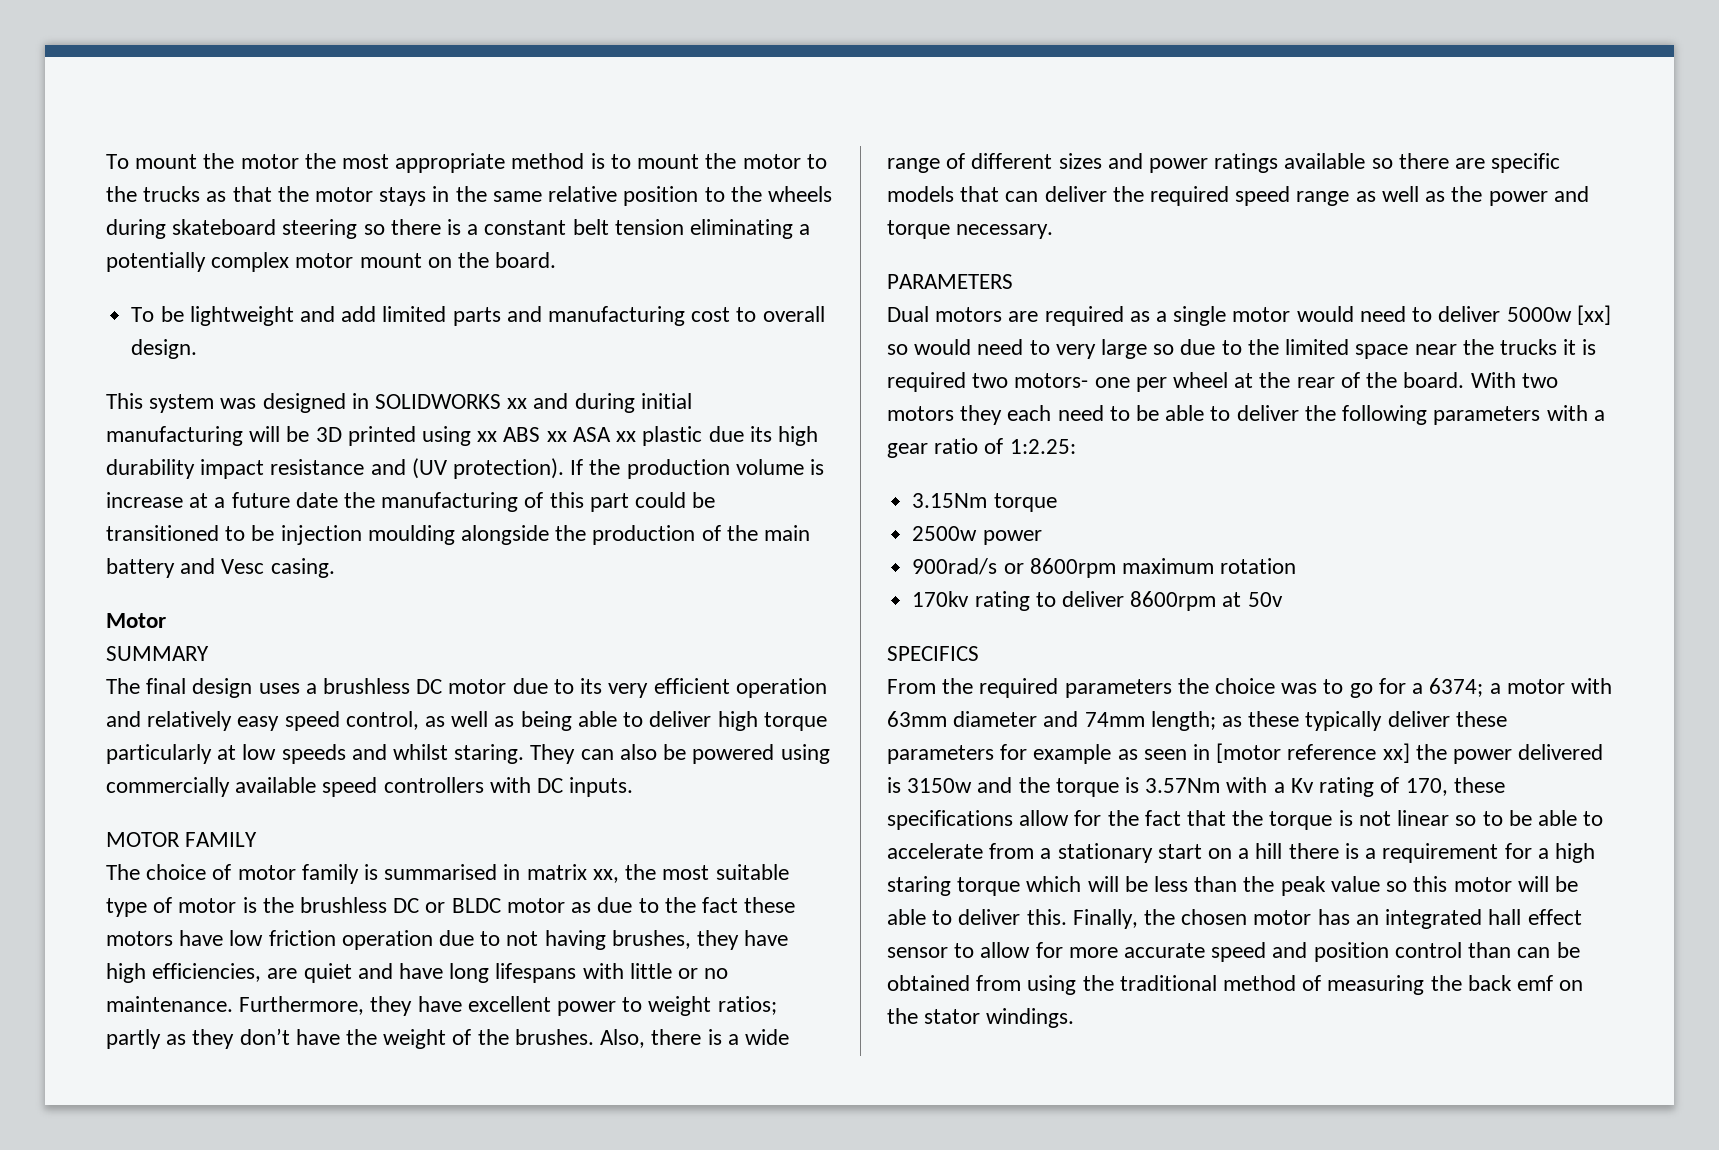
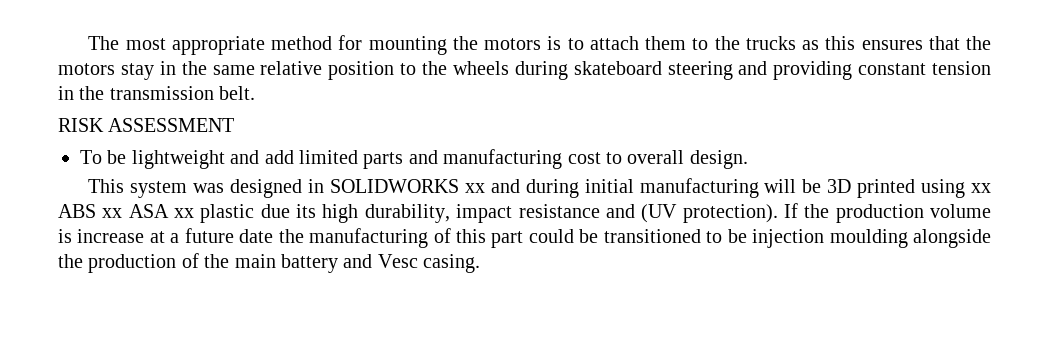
- To mount the motor the most appropriate method is to mount the motor to the trucks as that the motor stays in the same relative position to the wheels during skateboard steering so there is a constant belt tension eliminating a potentially complex motor mount on the board.
+ The most appropriate method for mounting the motors is to attach them to the trucks as this ensures that the motors stay in the same relative position to the wheels during skateboard steering and providing constant tension in the transmission belt.
+ RISK ASSESSMENT
- This system was designed in SOLIDWORKS xx and during initial manufacturing will be 3D printed using xx ABS xx ASA xx plastic due its high durability impact resistance and (UV protection).
+ This system was designed in SOLIDWORKS xx and during initial manufacturing will be 3D printed using xx ABS xx ASA xx plastic due its high durability, impact resistance and (UV protection).
- Motor
- SUMMARY
- The final design uses a brushless DC motor due to its very efficient operation and relatively easy speed control, as well as being able to deliver high torque particularly at low speeds and whilst staring. They can also be powered using commercially available speed controllers with DC inputs.
- MOTOR FAMILY
- The choice of motor family is summarised in matrix xx, the most suitable type of motor is the brushless DC or BLDC motor as due to the fact these motors have low friction operation due to not having brushes, they have high efficiencies, are quiet and have long lifespans with little or no maintenance. Furthermore, they have excellent power to weight ratios; partly as they don’t have the weight of the brushes. Also, there is a wide range of different sizes and power ratings available so there are specific models that can deliver the required speed range as well as the power and torque necessary.
- PARAMETERS
- Dual motors are required as a single motor would need to deliver 5000w [xx] so would need to very large so due to the limited space near the trucks it is required two motors- one per wheel at the rear of the board. With two motors they each need to be able to deliver the following parameters with a gear ratio of 1:2.25:
- 3.15Nm torque
- 2500w power
- 900rad/s or 8600rpm maximum rotation
- 170kv rating to deliver 8600rpm at 50v
- SPECIFICS
- From the required parameters the choice was to go for a 6374; a motor with 63mm diameter and 74mm length; as these typically deliver these parameters for example as seen in [motor reference xx] the power delivered is 3150w and the torque is 3.57Nm with a Kv rating of 170, these specifications allow for the fact that the torque is not linear so to be able to accelerate from a stationary start on a hill there is a requirement for a high staring torque which will be less than the peak value so this motor will be able to deliver this. Finally, the chosen motor has an integrated hall effect sensor to allow for more accurate speed and position control than can be obtained from using the traditional method of measuring the back emf on the stator windings.

